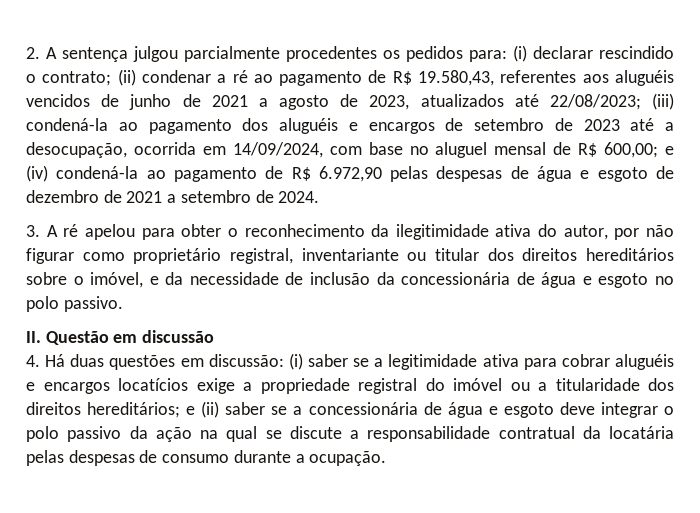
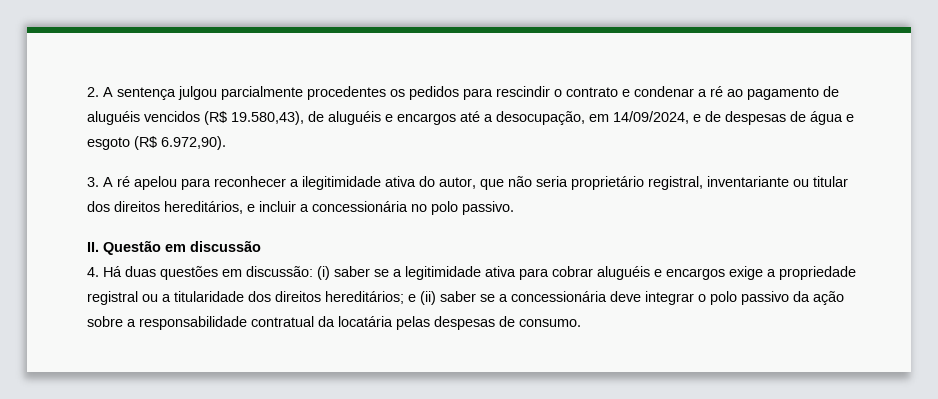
- 2. A sentença julgou parcialmente procedentes os pedidos para: (i) declarar rescindido o contrato; (ii) condenar a ré ao pagamento de R$ 19.580,43, referentes aos aluguéis vencidos de junho de 2021 a agosto de 2023, atualizados até 22/08/2023; (iii) condená-la ao pagamento dos aluguéis e encargos de setembro de 2023 até a desocupação, ocorrida em 14/09/2024, com base no aluguel mensal de R$ 600,00; e (iv) condená-la ao pagamento de R$ 6.972,90 pelas despesas de água e esgoto de dezembro de 2021 a setembro de 2024.
+ 2. A sentença julgou parcialmente procedentes os pedidos para rescindir o contrato e condenar a ré ao pagamento de aluguéis vencidos (R$ 19.580,43), de aluguéis e encargos até a desocupação, em 14/09/2024, e de despesas de água e esgoto (R$ 6.972,90).
- 3. A ré apelou para obter o reconhecimento da ilegitimidade ativa do autor, por não figurar como proprietário registral, inventariante ou titular dos direitos hereditários sobre o imóvel, e da necessidade de inclusão da concessionária de água e esgoto no polo passivo.
+ 3. A ré apelou para reconhecer a ilegitimidade ativa do autor, que não seria proprietário registral, inventariante ou titular dos direitos hereditários, e incluir a concessionária no polo passivo.
- 4. Há duas questões em discussão: (i) saber se a legitimidade ativa para cobrar aluguéis e encargos locatícios exige a propriedade registral do imóvel ou a titularidade dos direitos hereditários; e (ii) saber se a concessionária de água e esgoto deve integrar o polo passivo da ação na qual se discute a responsabilidade contratual da locatária pelas despesas de consumo durante a ocupação.
+ 4. Há duas questões em discussão: (i) saber se a legitimidade ativa para cobrar aluguéis e encargos exige a propriedade registral ou a titularidade dos direitos hereditários; e (ii) saber se a concessionária deve integrar o polo passivo da ação sobre a responsabilidade contratual da locatária pelas despesas de consumo.

